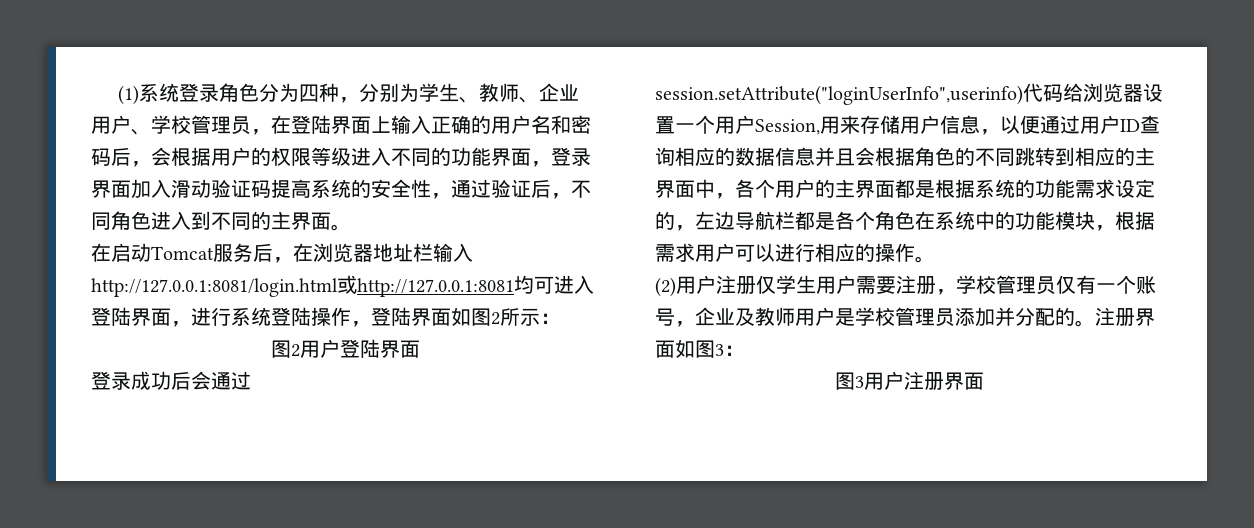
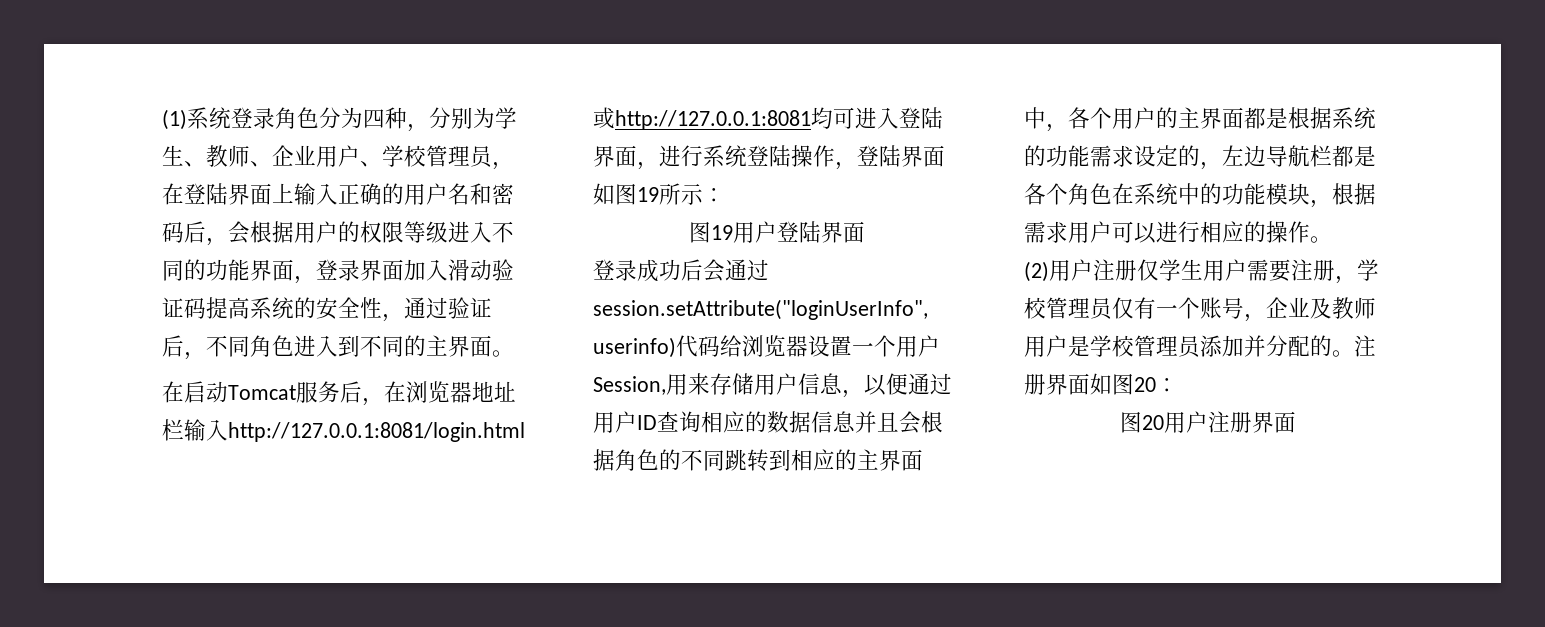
- 在启动Tomcat服务后，在浏览器地址栏输入http://127.0.0.1:8081/login.html或http://127.0.0.1:8081均可进入登陆界面，进行系统登陆操作，登陆界面如图2所示：
+ 在启动Tomcat服务后，在浏览器地址栏输入http://127.0.0.1:8081/login.html或http://127.0.0.1:8081均可进入登陆界面，进行系统登陆操作，登陆界面如图19所示：
- 图2用户登陆界面
+ 图19用户登陆界面
- 注册界面如图3：
- 图3用户注册界面
+ 注册界面如图20：
+ 图20用户注册界面

